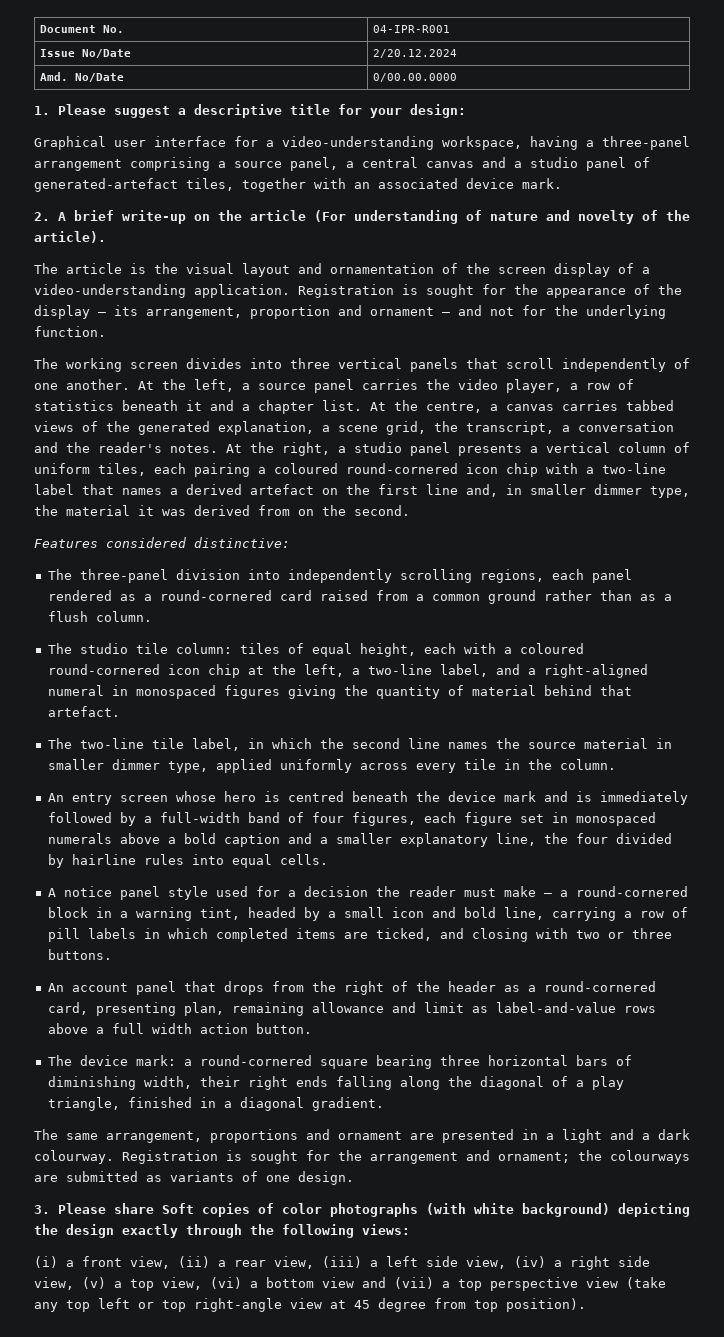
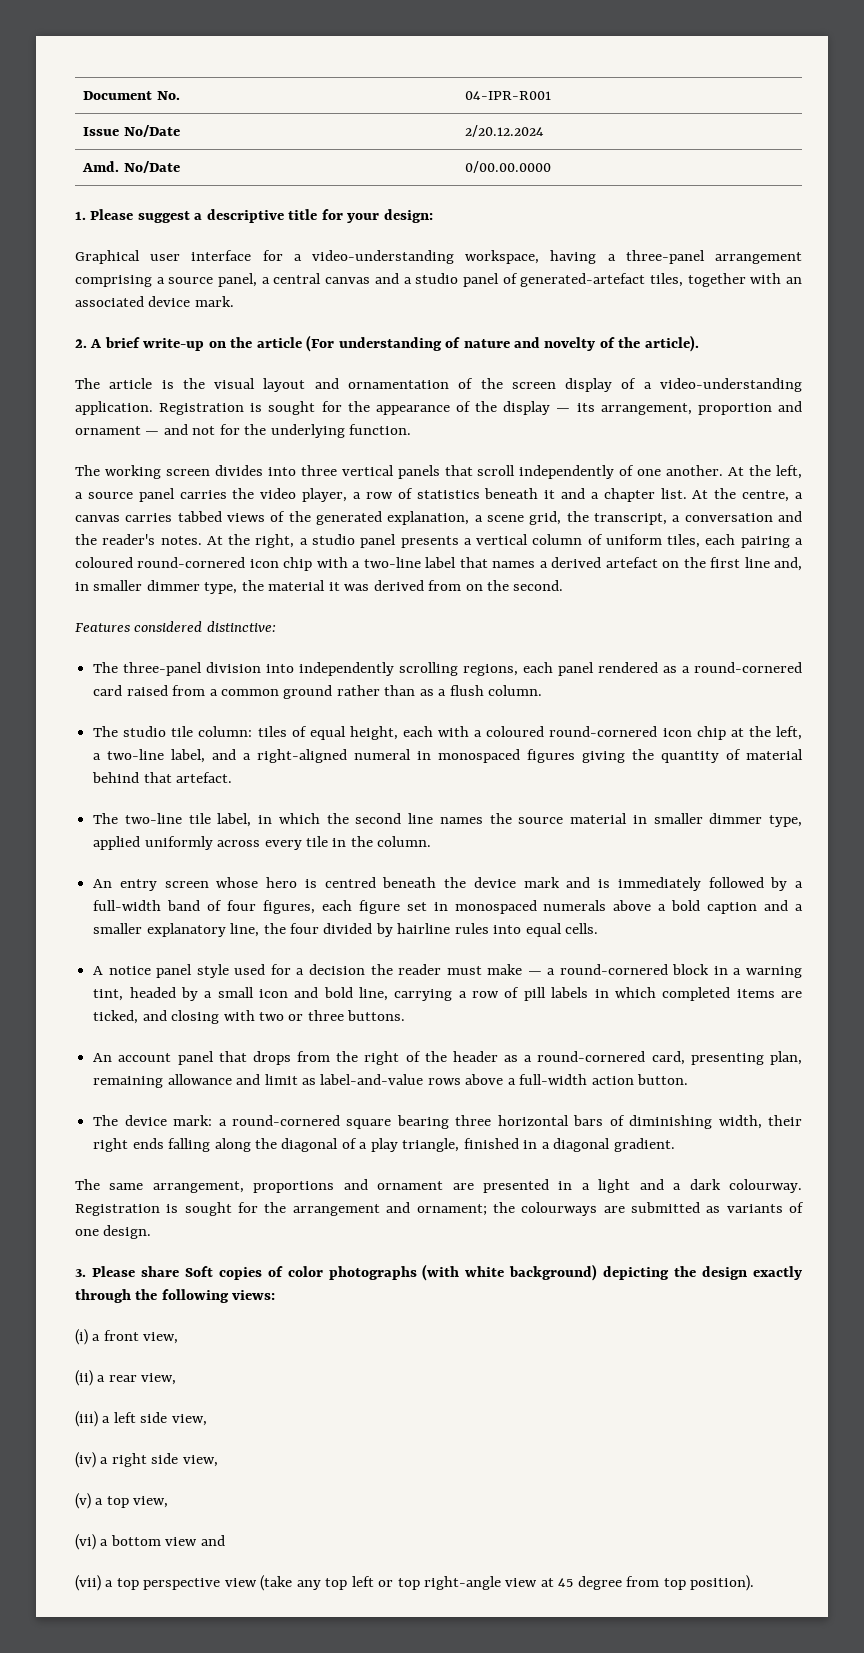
- An account panel that drops from the right of the header as a round-cornered card, presenting plan, remaining allowance and limit as label-and-value rows above a full width action button.
+ An account panel that drops from the right of the header as a round-cornered card, presenting plan, remaining allowance and limit as label-and-value rows above a full-width action button.
- (i) a front view, (ii) a rear view, (iii) a left side view, (iv) a right side view, (v) a top view, (vi) a bottom view and (vii) a top perspective view (take any top left or top right-angle view at 45 degree from top position).
+ (i) a front view,
+ (ii) a rear view,
+ (iii) a left side view,
+ (iv) a right side view,
+ (v) a top view,
+ (vi) a bottom view and
+ (vii) a top perspective view (take any top left or top right-angle view at 45 degree from top position).

